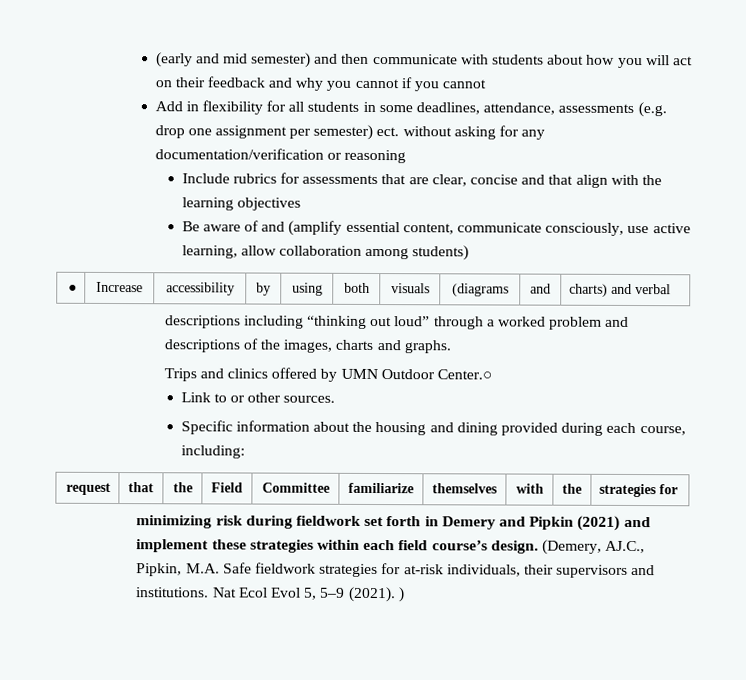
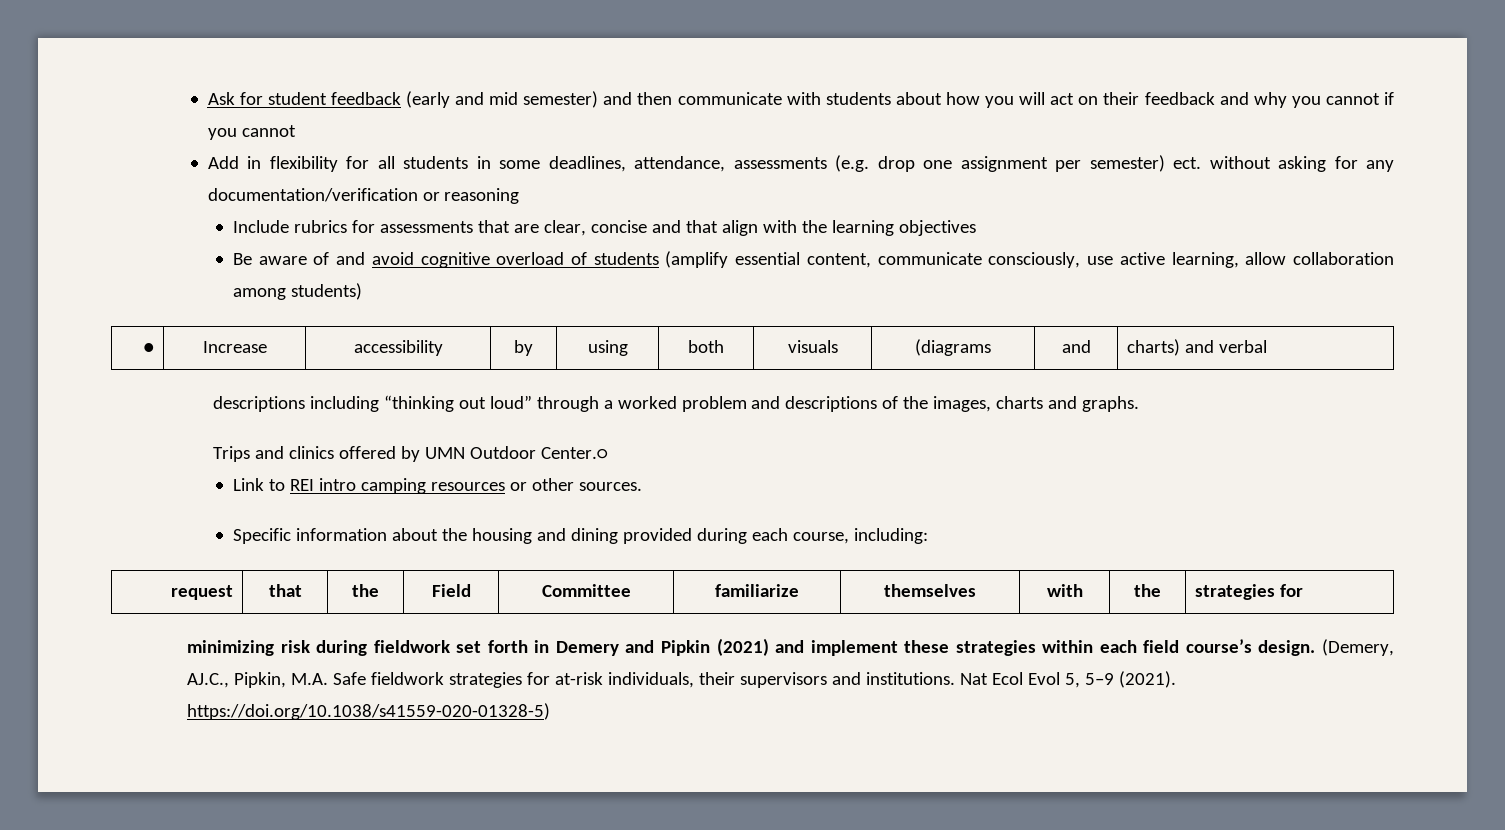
- (early and mid semester) and then communicate with students about how you will act on their feedback and why you cannot if you cannot
+ Ask for student feedback (early and mid semester) and then communicate with students about how you will act on their feedback and why you cannot if you cannot
- Be aware of and (amplify essential content, communicate consciously, use active learning, allow collaboration among students)
+ Be aware of and avoid cognitive overload of students (amplify essential content, communicate consciously, use active learning, allow collaboration among students)
- Link to or other sources.
+ Link to REI intro camping resources or other sources.
- Nat Ecol Evol 5, 5–9 (2021). )
+ Nat Ecol Evol 5, 5–9 (2021). https://doi.org/10.1038/s41559-020-01328-5)

